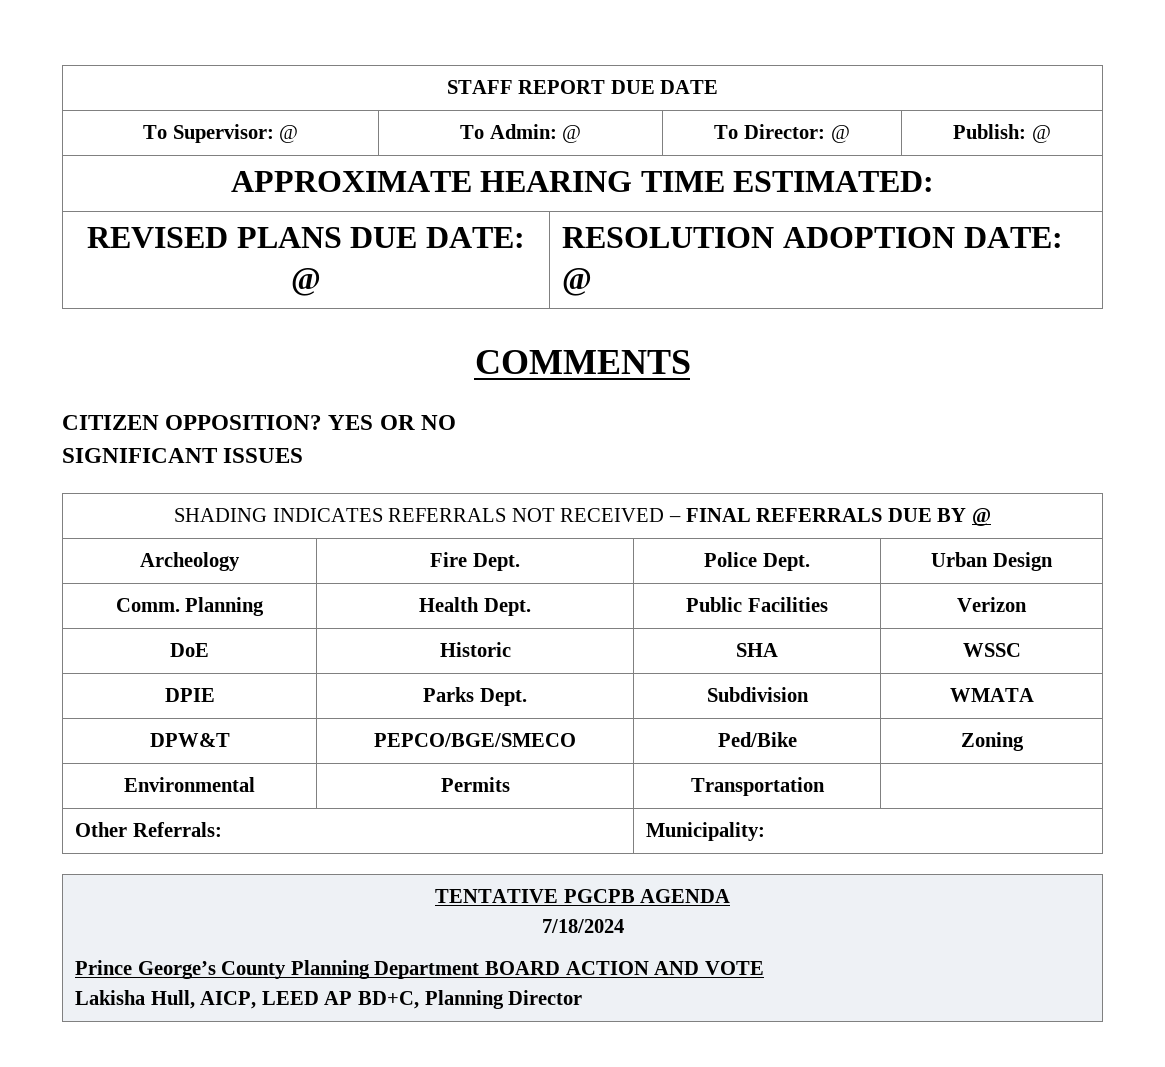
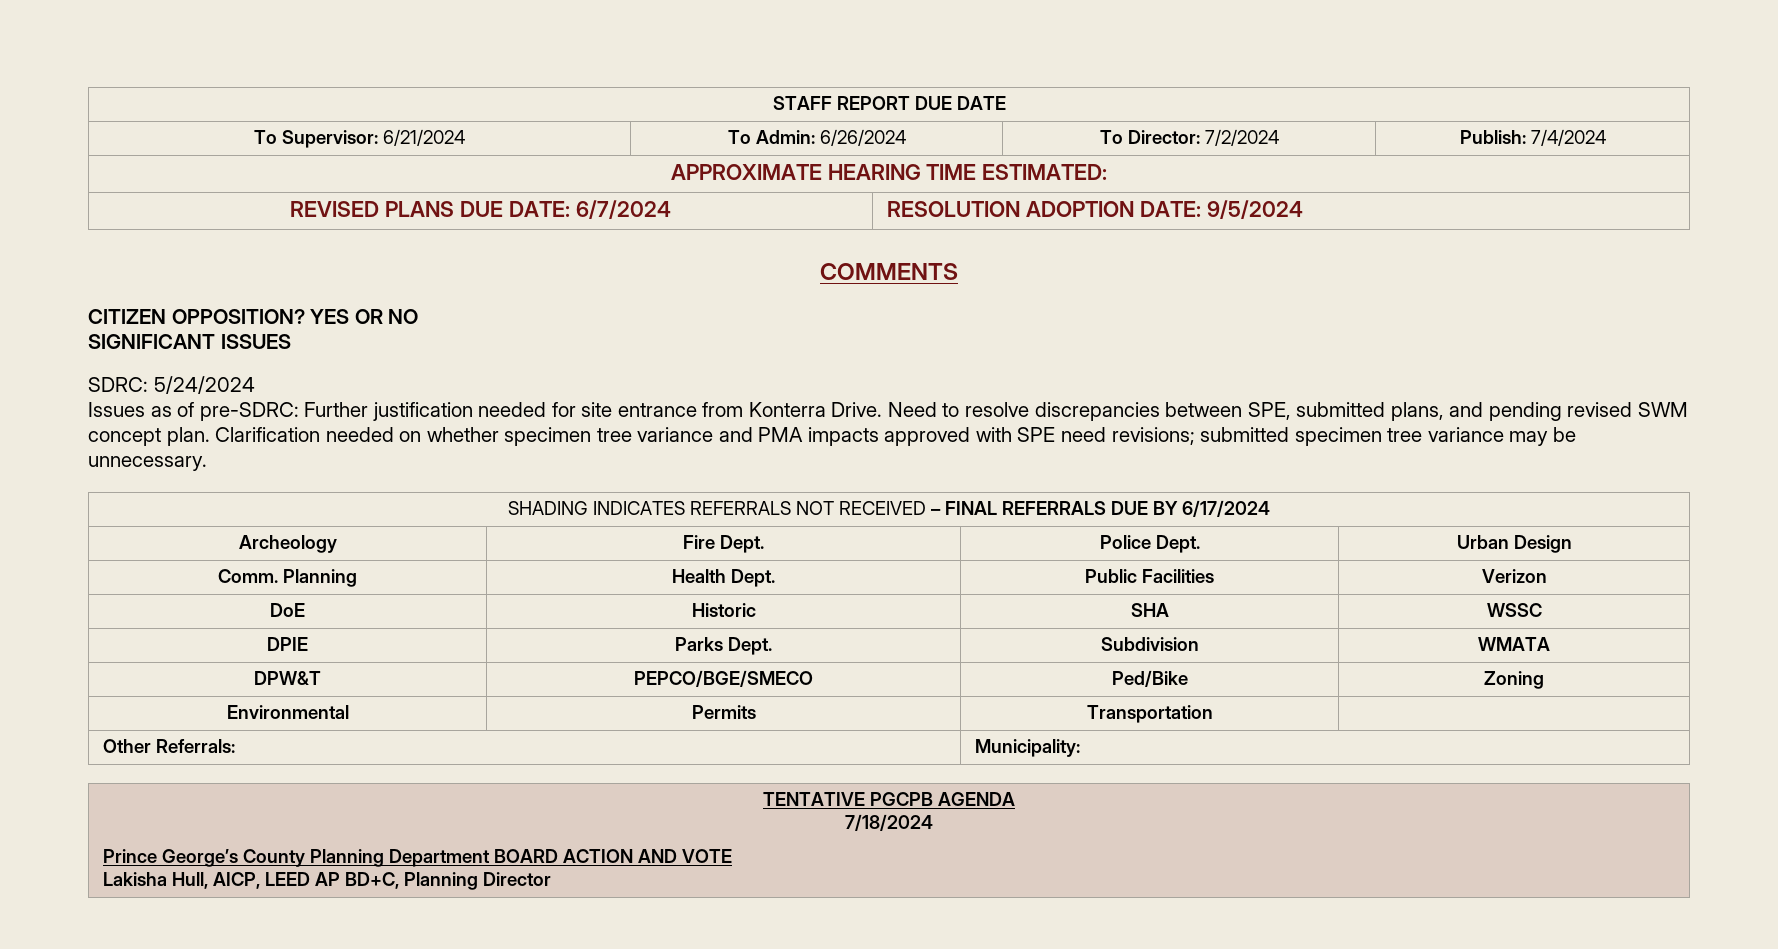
- To Supervisor: @ | To Admin: @ | To Director: @ | Publish: @
+ To Supervisor: 6/21/2024 | To Admin: 6/26/2024 | To Director: 7/2/2024 | Publish: 7/4/2024
- REVISED PLANS DUE DATE: @ | RESOLUTION ADOPTION DATE: @
+ REVISED PLANS DUE DATE: 6/7/2024 | RESOLUTION ADOPTION DATE: 9/5/2024
+ SDRC: 5/24/2024
+ Issues as of pre-SDRC: Further justification needed for site entrance from Konterra Drive. Need to resolve discrepancies between SPE, submitted plans, and pending revised SWM concept plan. Clarification needed on whether specimen tree variance and PMA impacts approved with SPE need revisions; submitted specimen tree variance may be unnecessary.
- SHADING INDICATES REFERRALS NOT RECEIVED – FINAL REFERRALS DUE BY @
+ SHADING INDICATES REFERRALS NOT RECEIVED – FINAL REFERRALS DUE BY 6/17/2024

